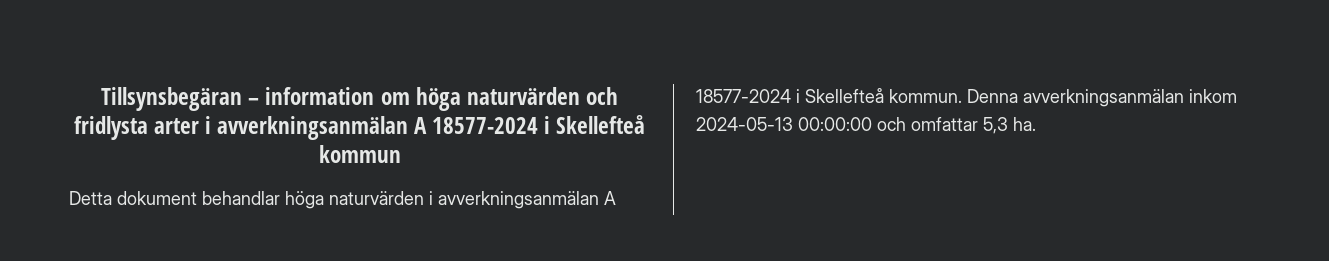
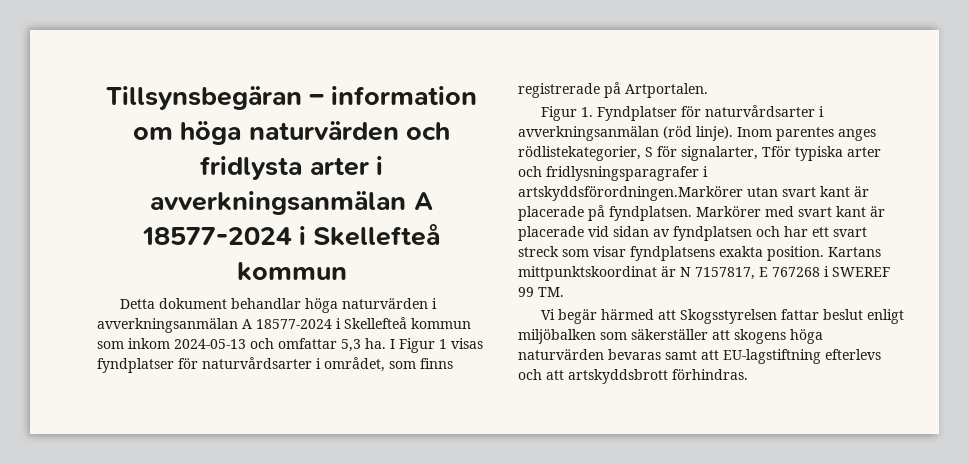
- Detta dokument behandlar höga naturvärden i avverkningsanmälan A 18577-2024 i Skellefteå kommun. Denna avverkningsanmälan inkom 2024-05-13 00:00:00 och omfattar 5,3 ha.
+ Detta dokument behandlar höga naturvärden i avverkningsanmälan A 18577-2024 i Skellefteå kommun som inkom 2024-05-13 och omfattar 5,3 ha.
+ I Figur 1 visas fyndplatser för naturvårdsarter i området, som finns registrerade på Artportalen.
+ Figur 1. Fyndplatser för naturvårdsarter i avverkningsanmälan (röd linje). Inom parentes anges rödlistekategorier, S för signalarter, Tför typiska arter och fridlysningsparagrafer i artskyddsförordningen.Markörer utan svart kant är placerade på fyndplatsen. Markörer med svart kant är placerade vid sidan av fyndplatsen och har ett svart streck som visar fyndplatsens exakta position. Kartans mittpunktskoordinat är N 7157817, E 767268 i SWEREF 99 TM.
+ Vi begär härmed att Skogsstyrelsen fattar beslut enligt miljöbalken som säkerställer att skogens höga naturvärden bevaras samt att EU-lagstiftning efterlevs och att artskyddsbrott förhindras.

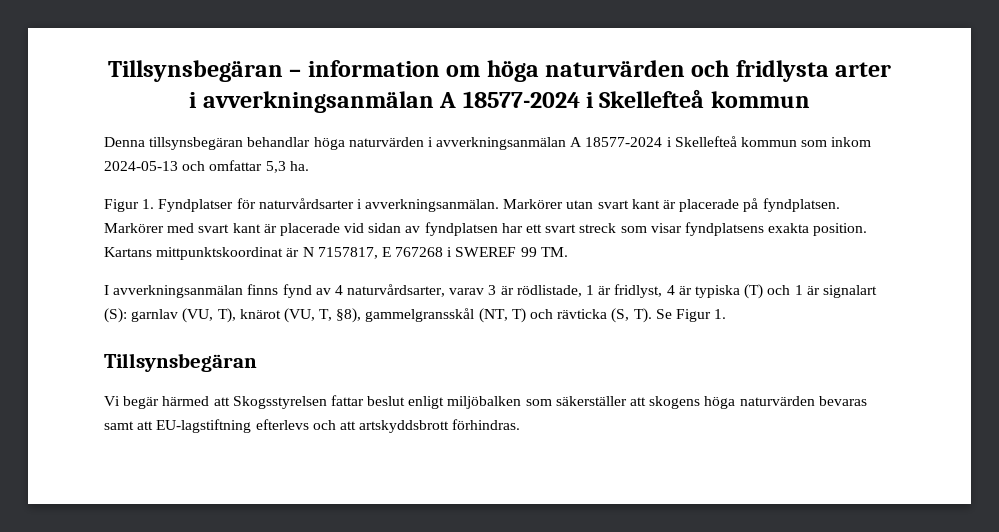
- Detta dokument behandlar höga naturvärden i avverkningsanmälan A 18577-2024 i Skellefteå kommun som inkom 2024-05-13 och omfattar 5,3 ha. I Figur 1 visas fyndplatser för naturvårdsarter i området, som finns registrerade på Artportalen.
+ Denna tillsynsbegäran behandlar höga naturvärden i avverkningsanmälan A 18577-2024 i Skellefteå kommun som inkom 2024-05-13 och omfattar 5,3 ha.
- Figur 1. Fyndplatser för naturvårdsarter i avverkningsanmälan (röd linje). Inom parentes anges rödlistekategorier, S för signalarter, Tför typiska arter och fridlysningsparagrafer i artskyddsförordningen.Markörer utan svart kant är placerade på fyndplatsen.
+ Figur 1. Fyndplatser för naturvårdsarter i avverkningsanmälan. Markörer utan svart kant är placerade på fyndplatsen.
- Markörer med svart kant är placerade vid sidan av fyndplatsen och har ett svart streck som visar fyndplatsens exakta position.
+ Markörer med svart kant är placerade vid sidan av fyndplatsen har ett svart streck som visar fyndplatsens exakta position.
+ I avverkningsanmälan finns fynd av 4 naturvårdsarter, varav 3 är rödlistade, 1 är fridlyst, 4 är typiska (T) och 1 är signalart (S): garnlav (VU, T), knärot (VU, T, §8), gammelgransskål (NT, T) och rävticka (S, T). Se Figur 1.
+ Tillsynsbegäran

